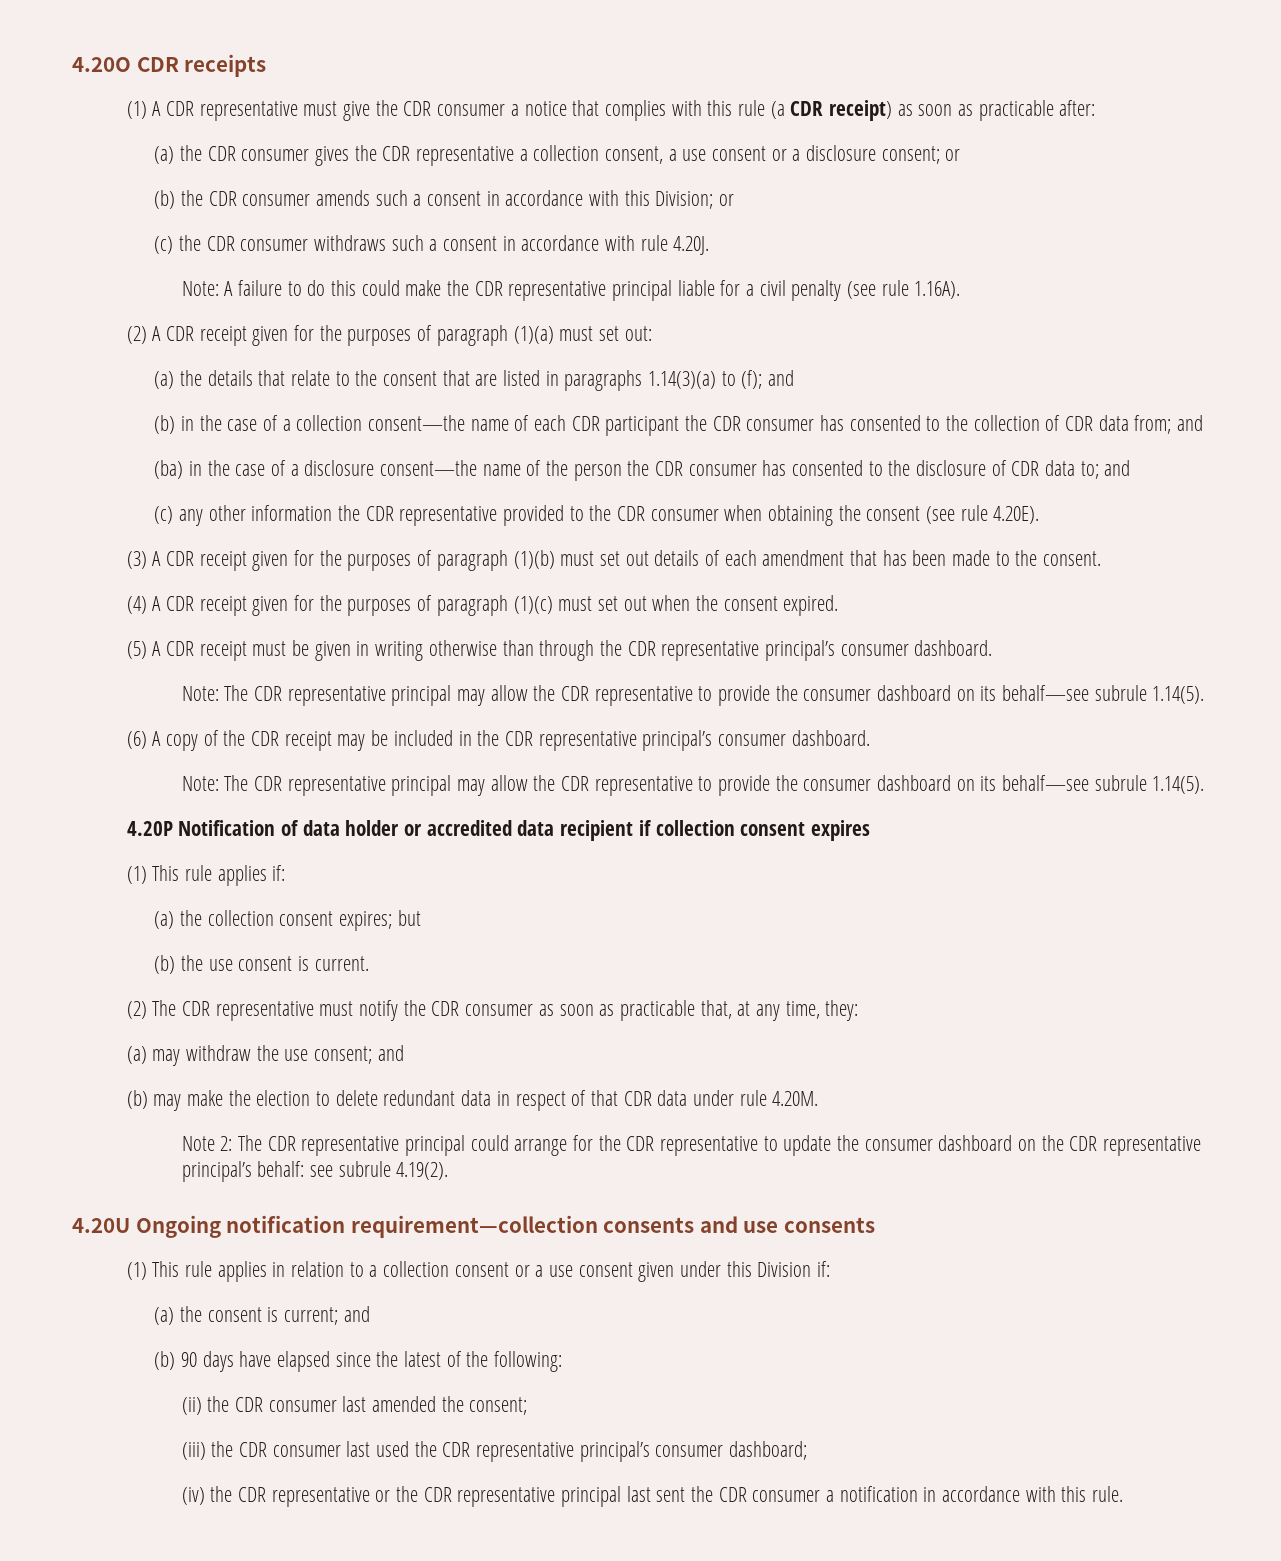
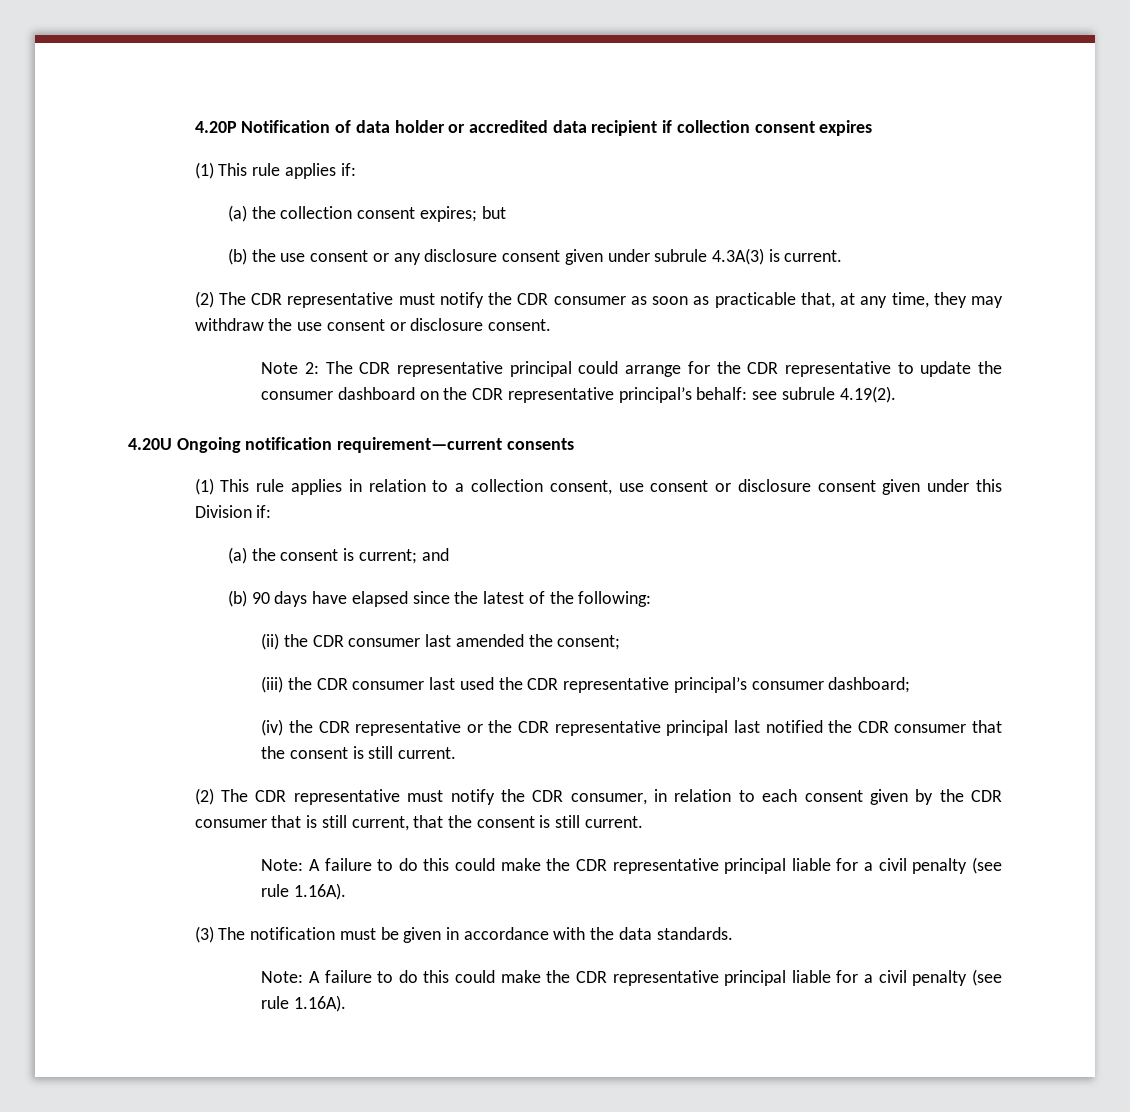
- 4.20O CDR receipts
- (1) A CDR representative must give the CDR consumer a notice that complies with this rule (a CDR receipt) as soon as practicable after:
- (a) the CDR consumer gives the CDR representative a collection consent, a use consent or a disclosure consent; or
- (b) the CDR consumer amends such a consent in accordance with this Division; or
- (c) the CDR consumer withdraws such a consent in accordance with rule 4.20J.
- Note: A failure to do this could make the CDR representative principal liable for a civil penalty (see rule 1.16A).
- (2) A CDR receipt given for the purposes of paragraph (1)(a) must set out:
- (a) the details that relate to the consent that are listed in paragraphs 1.14(3)(a) to (f); and
- (b) in the case of a collection consent―the name of each CDR participant the CDR consumer has consented to the collection of CDR data from; and
- (ba) in the case of a disclosure consent―the name of the person the CDR consumer has consented to the disclosure of CDR data to; and
- (c) any other information the CDR representative provided to the CDR consumer when obtaining the consent (see rule 4.20E).
- (3) A CDR receipt given for the purposes of paragraph (1)(b) must set out details of each amendment that has been made to the consent.
- (4) A CDR receipt given for the purposes of paragraph (1)(c) must set out when the consent expired.
- (5) A CDR receipt must be given in writing otherwise than through the CDR representative principal’s consumer dashboard.
- Note: The CDR representative principal may allow the CDR representative to provide the consumer dashboard on its behalf—see subrule 1.14(5).
- (6) A copy of the CDR receipt may be included in the CDR representative principal’s consumer dashboard.
- Note: The CDR representative principal may allow the CDR representative to provide the consumer dashboard on its behalf—see subrule 1.14(5).
- (b) the use consent is current.
+ (b) the use consent or any disclosure consent given under subrule 4.3A(3) is current.
- (2) The CDR representative must notify the CDR consumer as soon as practicable that, at any time, they:
- (a) may withdraw the use consent; and
- (b) may make the election to delete redundant data in respect of that CDR data under rule 4.20M.
+ (2) The CDR representative must notify the CDR consumer as soon as practicable that, at any time, they may withdraw the use consent or disclosure consent.
- 4.20U Ongoing notification requirement—collection consents and use consents
+ 4.20U Ongoing notification requirement—current consents
- (1) This rule applies in relation to a collection consent or a use consent given under this Division if:
+ (1) This rule applies in relation to a collection consent, use consent or disclosure consent given under this Division if:
- (iv) the CDR representative or the CDR representative principal last sent the CDR consumer a notification in accordance with this rule.
+ (iv) the CDR representative or the CDR representative principal last notified the CDR consumer that the consent is still current.
+ (2) The CDR representative must notify the CDR consumer, in relation to each consent given by the CDR consumer that is still current, that the consent is still current.
+ Note: A failure to do this could make the CDR representative principal liable for a civil penalty (see rule 1.16A).
+ (3) The notification must be given in accordance with the data standards.
+ Note: A failure to do this could make the CDR representative principal liable for a civil penalty (see rule 1.16A).

